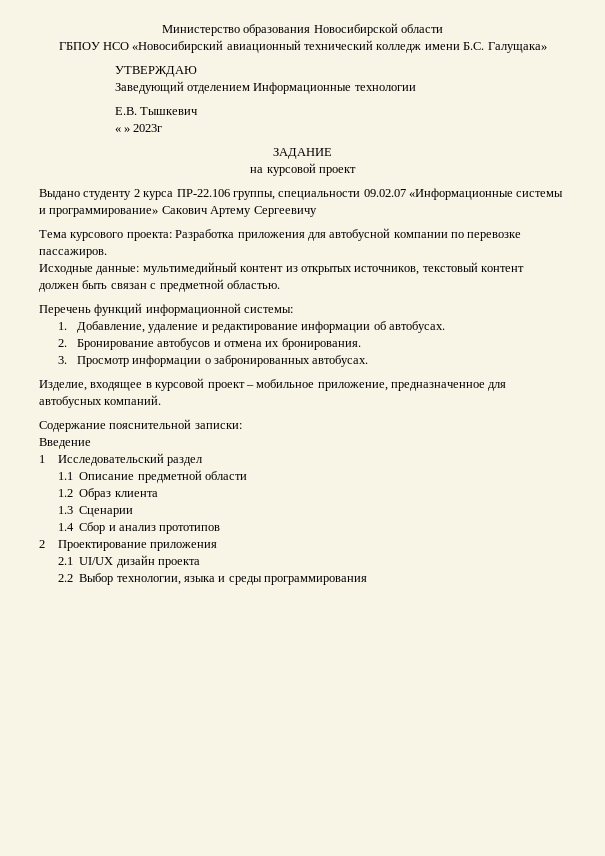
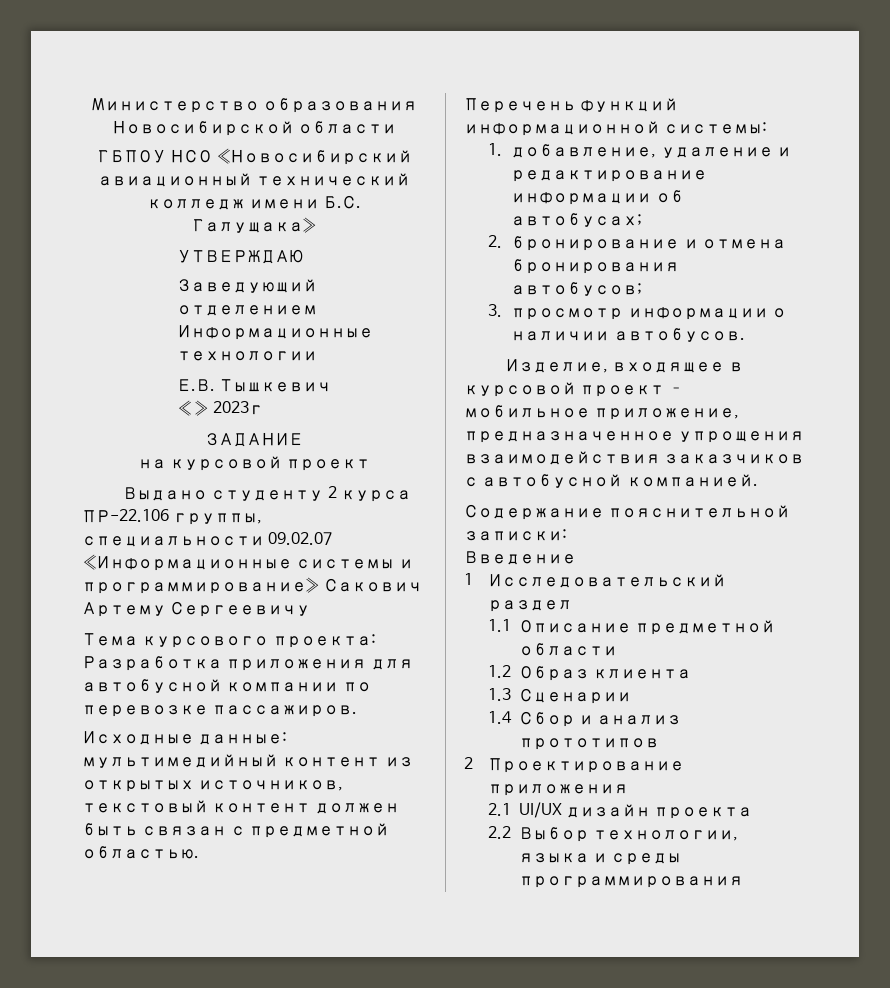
- 1. Добавление, удаление и редактирование информации об автобусах.
+ 1. добавление, удаление и редактирование информации об автобусах;
- 2. Бронирование автобусов и отмена их бронирования.
+ 2. бронирование и отмена бронирования автобусов;
- 3. Просмотр информации о забронированных автобусах.
+ 3. просмотр информации о наличии автобусов.
- Изделие, входящее в курсовой проект – мобильное приложение, предназначенное для автобусных компаний.
+ Изделие, входящее в курсовой проект – мобильное приложение, предназначенное упрощения взаимодействия заказчиков с автобусной компанией.

